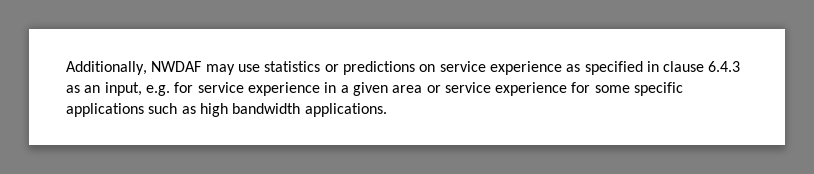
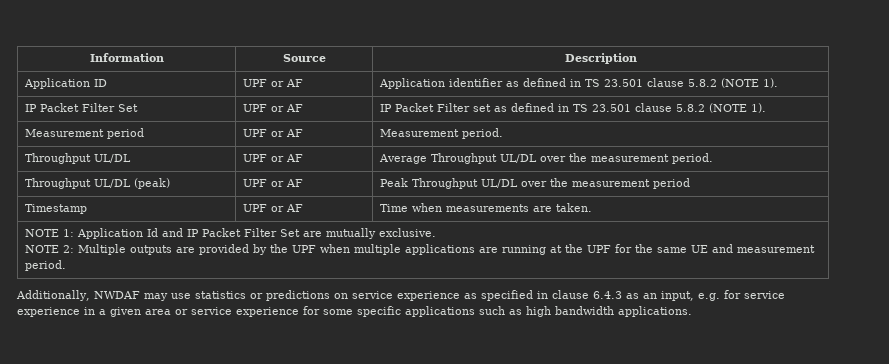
+ Information | Source | Description
+ Application ID | UPF or AF | Application identifier as defined in TS 23.501 clause 5.8.2 (NOTE 1).
+ IP Packet Filter Set | UPF or AF | IP Packet Filter set as defined in TS 23.501 clause 5.8.2 (NOTE 1).
+ Measurement period | UPF or AF | Measurement period.
+ Throughput UL/DL | UPF or AF | Average Throughput UL/DL over the measurement period.
+ Throughput UL/DL (peak) | UPF or AF | Peak Throughput UL/DL over the measurement period
+ Timestamp | UPF or AF | Time when measurements are taken.
+ NOTE 1: Application Id and IP Packet Filter Set are mutually exclusive.
+ NOTE 2: Multiple outputs are provided by the UPF when multiple applications are running at the UPF for the same UE and measurement period.

